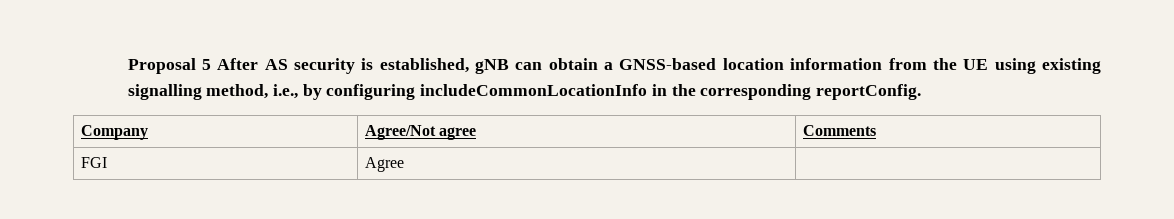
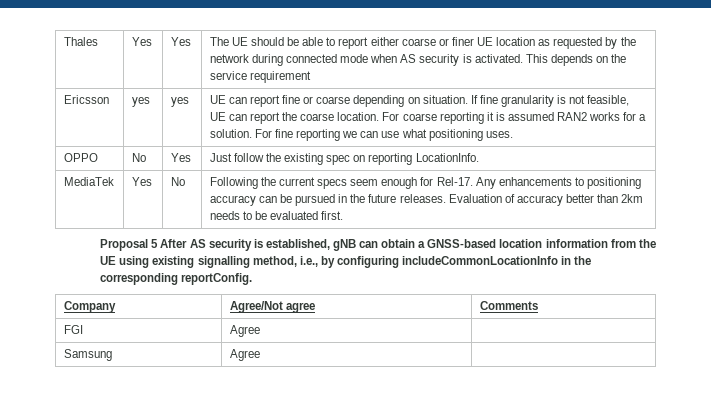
+ Thales | Yes | Yes | The UE should be able to report either coarse or finer UE location as requested by the network during connected mode when AS security is activated. This depends on the service requirement
+ Ericsson | yes | yes | UE can report fine or coarse depending on situation. If fine granularity is not feasible, UE can report the coarse location. For coarse reporting it is assumed RAN2 works for a solution. For fine reporting we can use what positioning uses.
+ OPPO | No | Yes | Just follow the existing spec on reporting LocationInfo.
+ MediaTek | Yes | No | Following the current specs seem enough for Rel-17. Any enhancements to positioning accuracy can be pursued in the future releases. Evaluation of accuracy better than 2km needs to be evaluated first.
+ Samsung | Agree |

